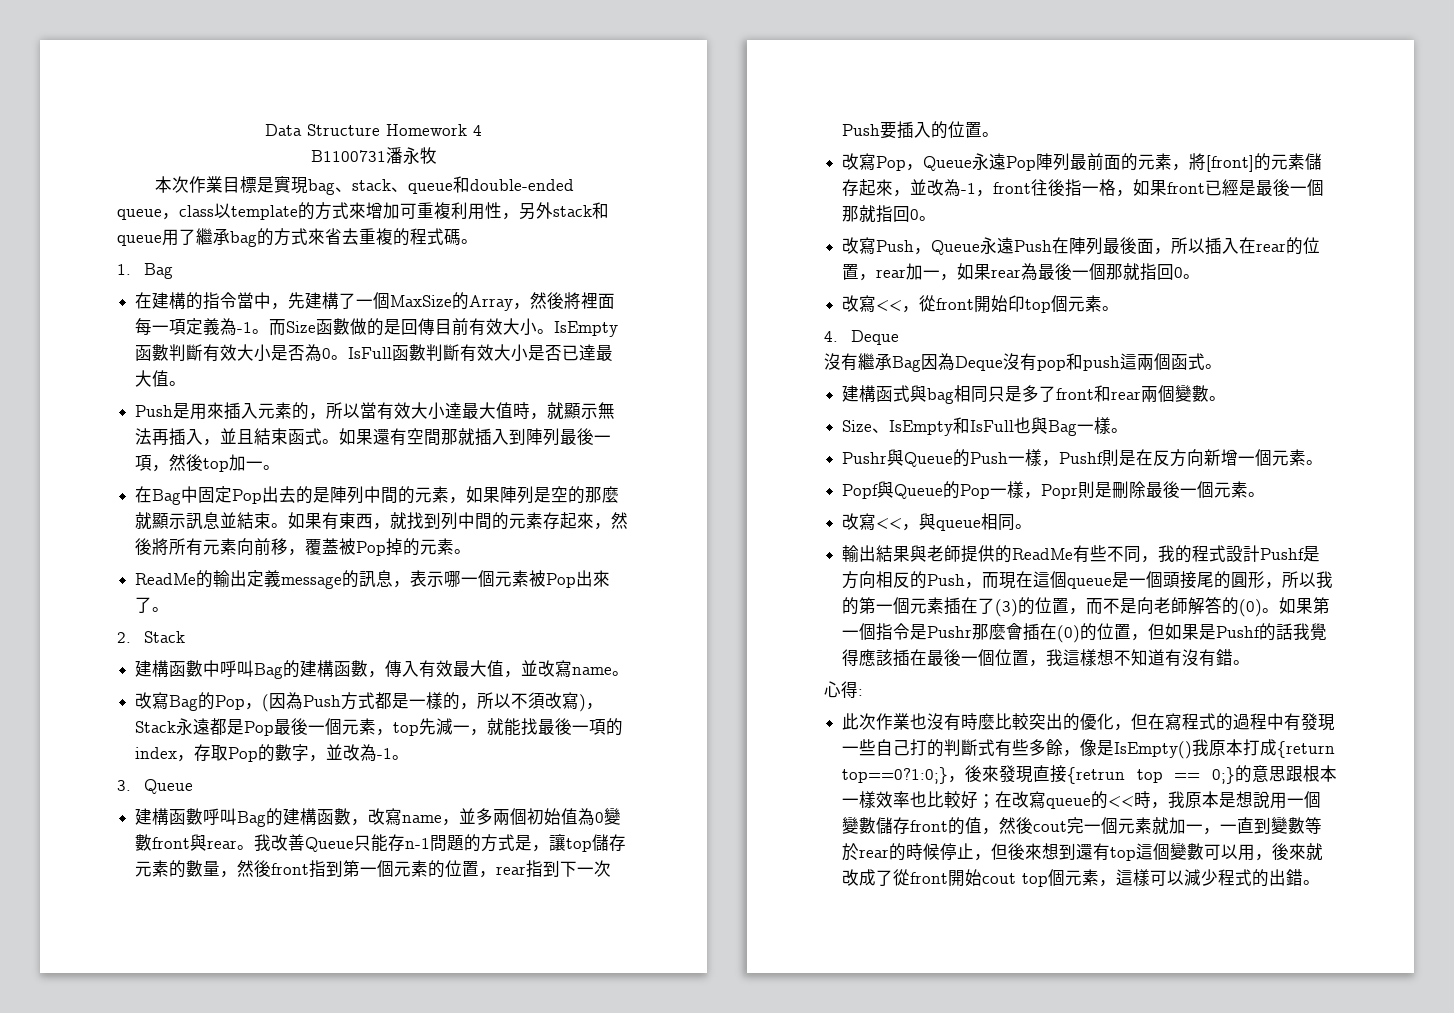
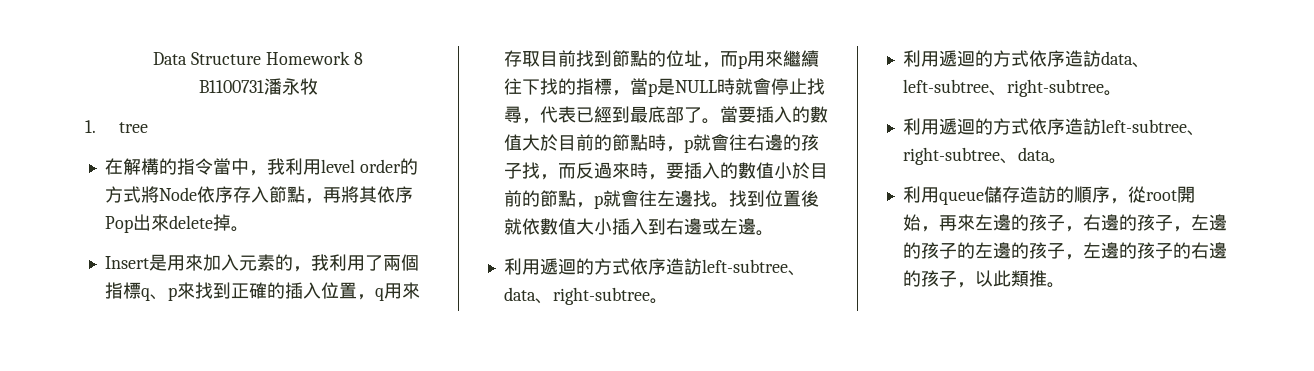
- Data Structure Homework 4
+ Data Structure Homework 8
- 本次作業目標是實現bag、stack、queue和double-ended queue，class以template的方式來增加可重複利用性，另外stack和queue用了繼承bag的方式來省去重複的程式碼。
- 1. Bag
- 在建構的指令當中，先建構了一個MaxSize的Array，然後將裡面每一項定義為-1。而Size函數做的是回傳目前有效大小。IsEmpty函數判斷有效大小是否為0。IsFull函數判斷有效大小是否已達最大值。
- Push是用來插入元素的，所以當有效大小達最大值時，就顯示無法再插入，並且結束函式。如果還有空間那就插入到陣列最後一項，然後top加一。
- 在Bag中固定Pop出去的是陣列中間的元素，如果陣列是空的那麼就顯示訊息並結束。如果有東西，就找到列中間的元素存起來，然後將所有元素向前移，覆蓋被Pop掉的元素。
- ReadMe的輸出定義message的訊息，表示哪一個元素被Pop出來了。
- 2. Stack
- 建構函數中呼叫Bag的建構函數，傳入有效最大值，並改寫name。
- 改寫Bag的Pop，(因為Push方式都是一樣的，所以不須改寫)，Stack永遠都是Pop最後一個元素，top先減一，就能找最後一項的index，存取Pop的數字，並改為-1。
- 3. Queue
- 建構函數呼叫Bag的建構函數，改寫name，並多兩個初始值為0變數front與rear。我改善Queue只能存n-1問題的方式是，讓top儲存元素的數量，然後front指到第一個元素的位置，rear指到下一次Push要插入的位置。
- 改寫Pop，Queue永遠Pop陣列最前面的元素，將[front]的元素儲存起來，並改為-1，front往後指一格，如果front已經是最後一個那就指回0。
- 改寫Push，Queue永遠Push在陣列最後面，所以插入在rear的位置，rear加一，如果rear為最後一個那就指回0。
- 改寫<<，從front開始印top個元素。
- 4. Deque
- 沒有繼承Bag因為Deque沒有pop和push這兩個函式。
- 建構函式與bag相同只是多了front和rear兩個變數。
- Size、IsEmpty和IsFull也與Bag一樣。
- Pushr與Queue的Push一樣，Pushf則是在反方向新增一個元素。
- Popf與Queue的Pop一樣，Popr則是刪除最後一個元素。
- 改寫<<，與queue相同。
- 輸出結果與老師提供的ReadMe有些不同，我的程式設計Pushf是方向相反的Push，而現在這個queue是一個頭接尾的圓形，所以我的第一個元素插在了(3)的位置，而不是向老師解答的(0)。如果第一個指令是Pushr那麼會插在(0)的位置，但如果是Pushf的話我覺得應該插在最後一個位置，我這樣想不知道有沒有錯。
- 心得:
- 此次作業也沒有時麼比較突出的優化，但在寫程式的過程中有發現一些自己打的判斷式有些多餘，像是IsEmpty()我原本打成{return top==0?1:0;}，後來發現直接{retrun top == 0;}的意思跟根本一樣效率也比較好；在改寫queue的<<時，我原本是想說用一個變數儲存front的值，然後cout完一個元素就加一，一直到變數等於rear的時候停止，但後來想到還有top這個變數可以用，後來就改成了從front開始cout top個元素，這樣可以減少程式的出錯。
+ 1. tree
+ 在解構的指令當中，我利用level order的方式將Node依序存入節點，再將其依序Pop出來delete掉。
+ Insert是用來加入元素的，我利用了兩個指標q、p來找到正確的插入位置，q用來存取目前找到節點的位址，而p用來繼續往下找的指標，當p是NULL時就會停止找尋，代表已經到最底部了。當要插入的數值大於目前的節點時，p就會往右邊的孩子找，而反過來時，要插入的數值小於目前的節點，p就會往左邊找。找到位置後就依數值大小插入到右邊或左邊。
+ 利用遞迴的方式依序造訪left-subtree、data、right-subtree。
+ 利用遞迴的方式依序造訪data、left-subtree、right-subtree。
+ 利用遞迴的方式依序造訪left-subtree、right-subtree、data。
+ 利用queue儲存造訪的順序，從root開始，再來左邊的孩子，右邊的孩子，左邊的孩子的左邊的孩子，左邊的孩子的右邊的孩子，以此類推。

